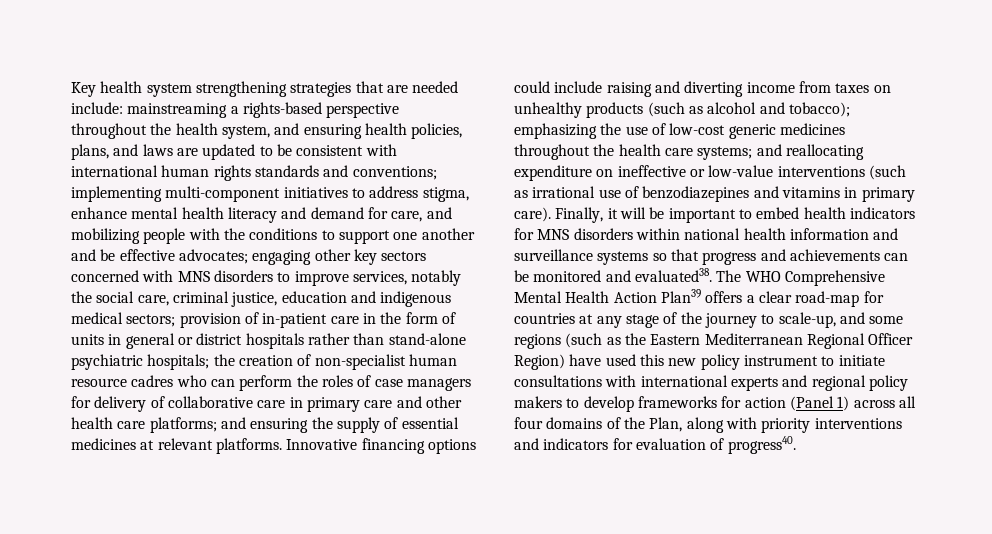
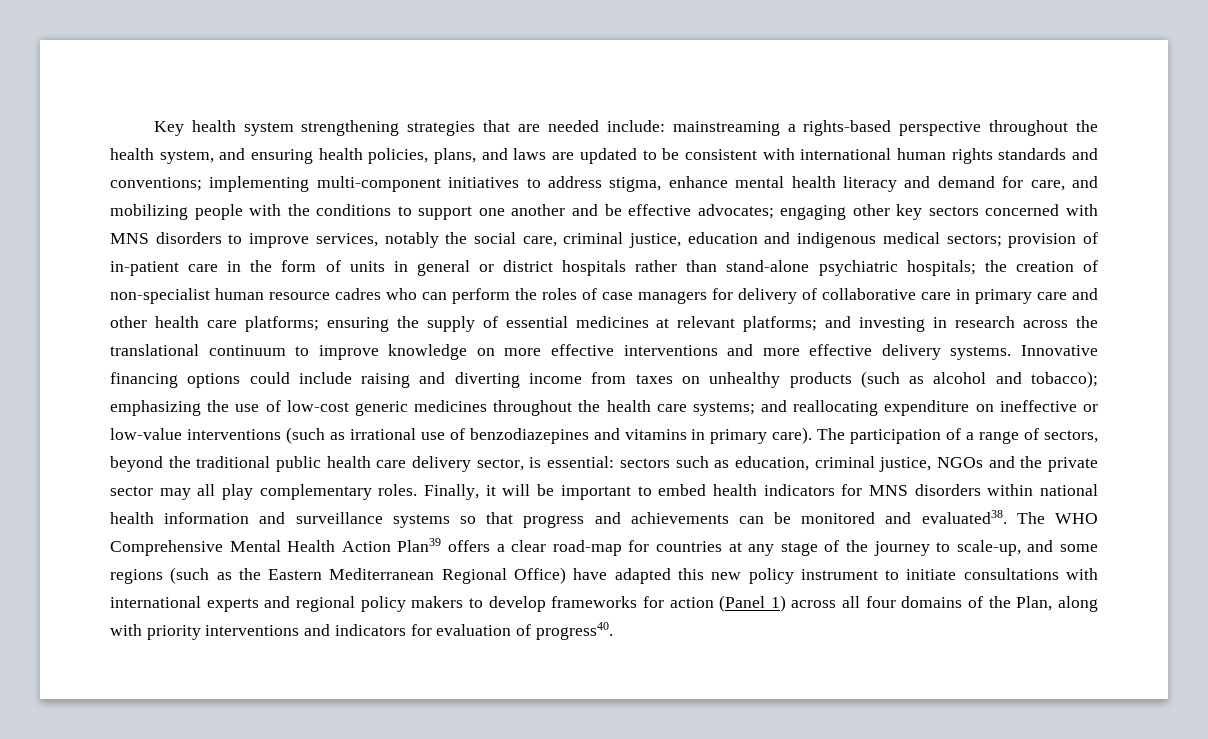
- and ensuring the supply of essential medicines at relevant platforms.
+ ensuring the supply of essential medicines at relevant platforms; and investing in research across the translational continuum to improve knowledge on more effective interventions and more effective delivery systems.
+ The participation of a range of sectors, beyond the traditional public health care delivery sector, is essential: sectors such as education, criminal justice, NGOs and the private sector may all play complementary roles.
- The WHO Comprehensive Mental Health Action Plan39 offers a clear road-map for countries at any stage of the journey to scale-up, and some regions (such as the Eastern Mediterranean Regional Officer Region) have used this new policy instrument to initiate consultations with international experts and regional policy makers to develop frameworks for action (Panel 1) across all four domains of the Plan, along with priority interventions and indicators for evaluation of progress40.
+ The WHO Comprehensive Mental Health Action Plan39 offers a clear road-map for countries at any stage of the journey to scale-up, and some regions (such as the Eastern Mediterranean Regional Office) have adapted this new policy instrument to initiate consultations with international experts and regional policy makers to develop frameworks for action (Panel 1) across all four domains of the Plan, along with priority interventions and indicators for evaluation of progress40.

